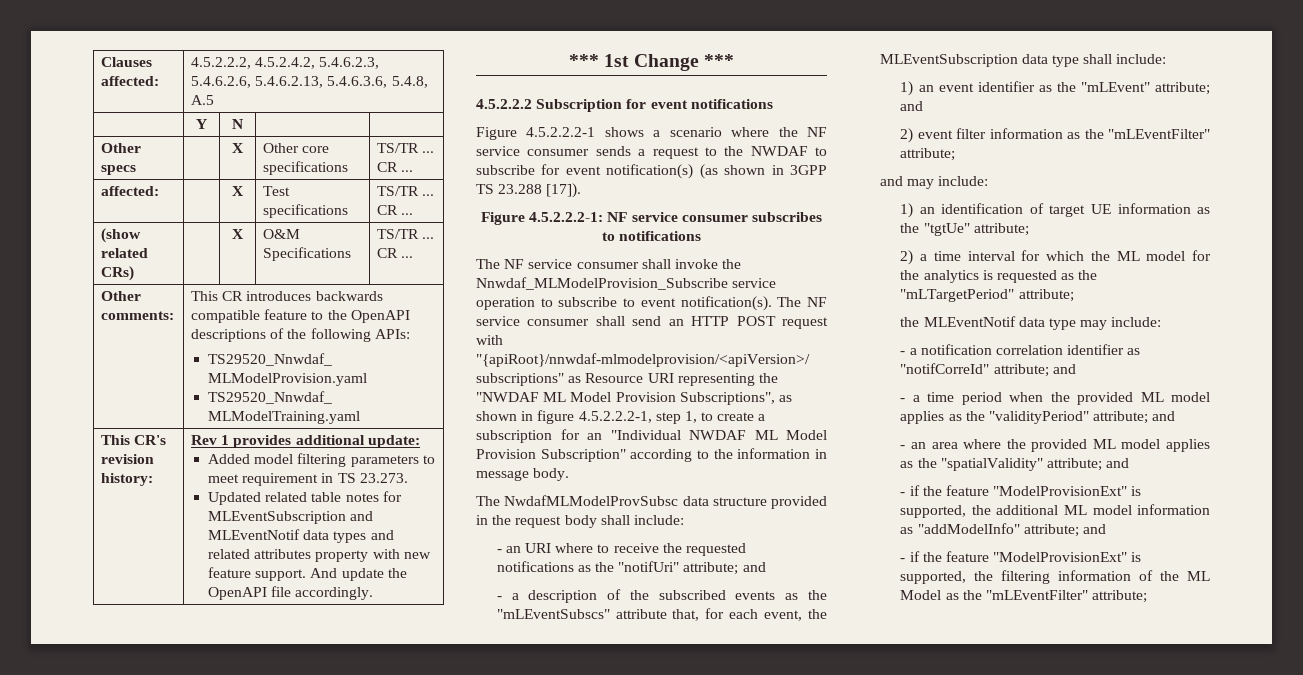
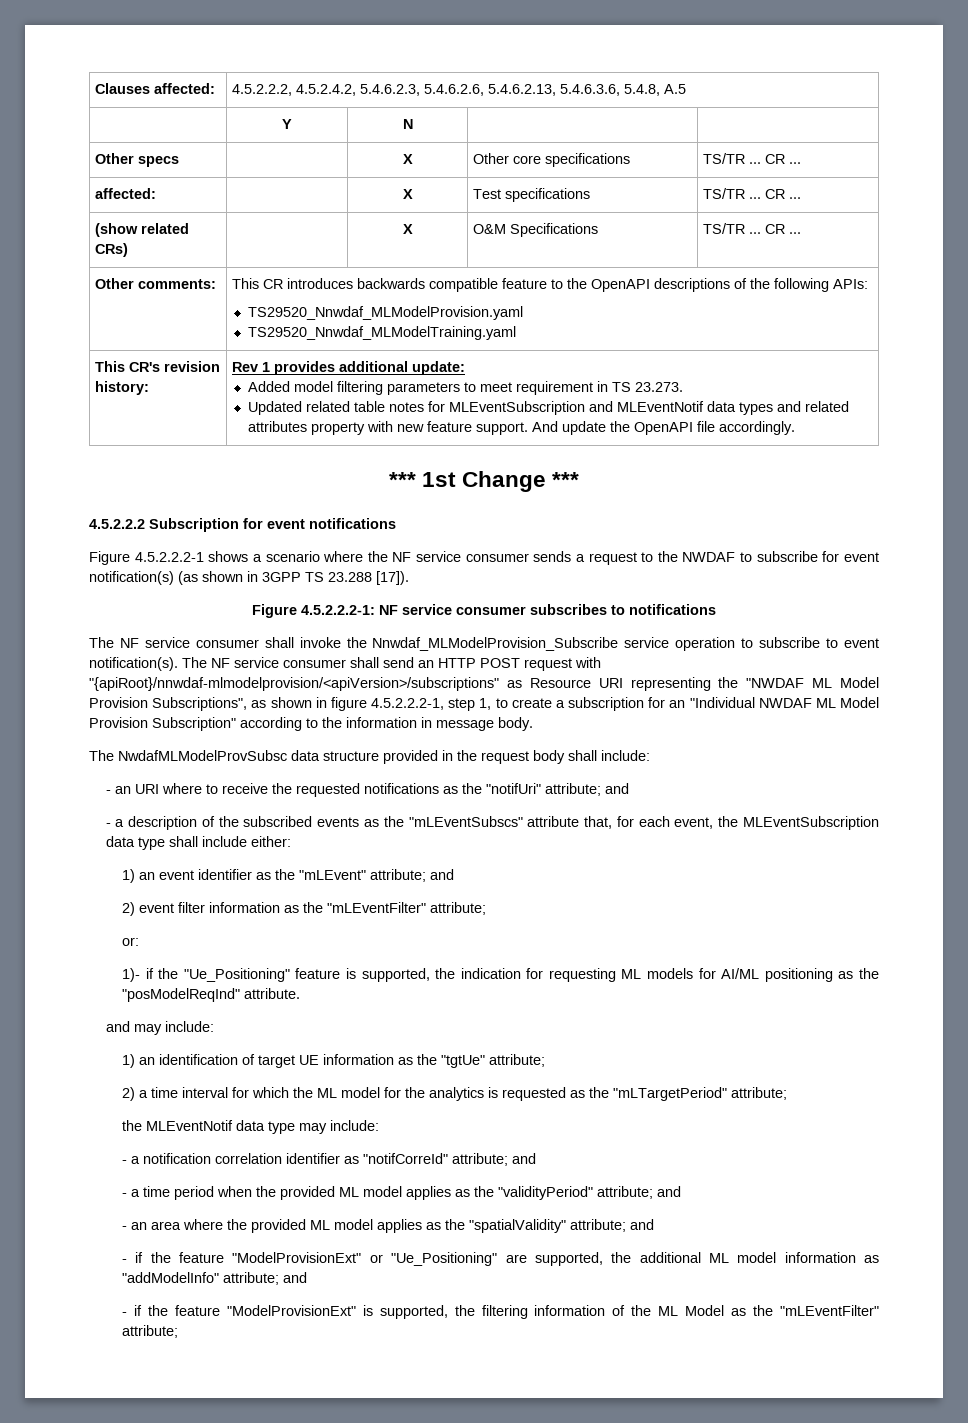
- - a description of the subscribed events as the "mLEventSubscs" attribute that, for each event, the MLEventSubscription data type shall include:
+ - a description of the subscribed events as the "mLEventSubscs" attribute that, for each event, the MLEventSubscription data type shall include either:
+ or:
+ 1)- if the "Ue_Positioning" feature is supported, the indication for requesting ML models for AI/ML positioning as the "posModelReqInd" attribute.
- - if the feature "ModelProvisionExt" is supported, the additional ML model information as "addModelInfo" attribute; and
+ - if the feature "ModelProvisionExt" or "Ue_Positioning" are supported, the additional ML model information as "addModelInfo" attribute; and

